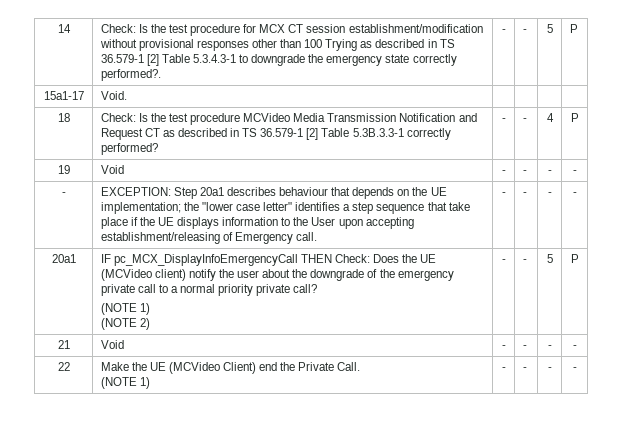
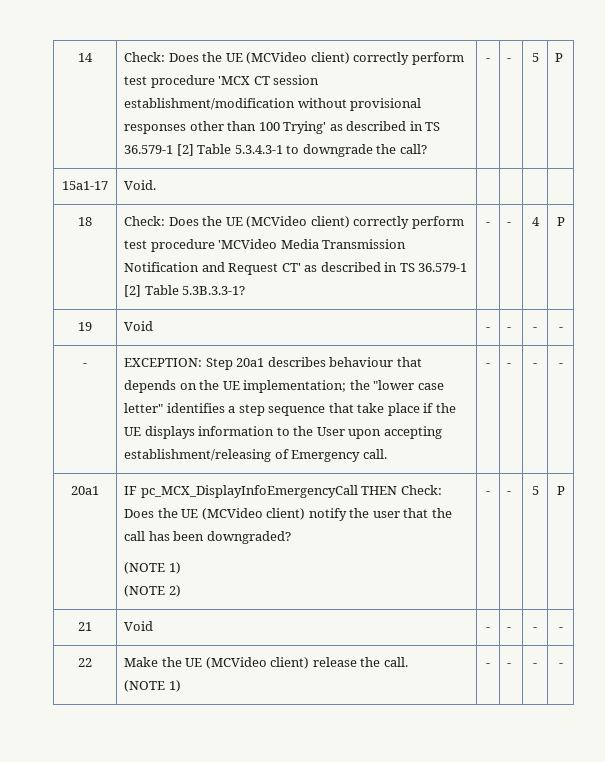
- 14 | Check: Is the test procedure for MCX CT session establishment/modification without provisional responses other than 100 Trying as described in TS 36.579-1 [2] Table 5.3.4.3-1 to downgrade the emergency state correctly performed?. | - | - | 5 | P
+ 14 | Check: Does the UE (MCVideo client) correctly perform test procedure 'MCX CT session establishment/modification without provisional responses other than 100 Trying' as described in TS 36.579-1 [2] Table 5.3.4.3-1 to downgrade the call? | - | - | 5 | P
- 18 | Check: Is the test procedure MCVideo Media Transmission Notification and Request CT as described in TS 36.579-1 [2] Table 5.3B.3.3-1 correctly performed? | - | - | 4 | P
+ 18 | Check: Does the UE (MCVideo client) correctly perform test procedure 'MCVideo Media Transmission Notification and Request CT' as described in TS 36.579-1 [2] Table 5.3B.3.3-1? | - | - | 4 | P
- 20a1 | IF pc_MCX_DisplayInfoEmergencyCall THEN Check: Does the UE (MCVideo client) notify the user about the downgrade of the emergency private call to a normal priority private call?
+ 20a1 | IF pc_MCX_DisplayInfoEmergencyCall THEN Check: Does the UE (MCVideo client) notify the user that the call has been downgraded?
- 22 | Make the UE (MCVideo Client) end the Private Call.
+ 22 | Make the UE (MCVideo client) release the call.

